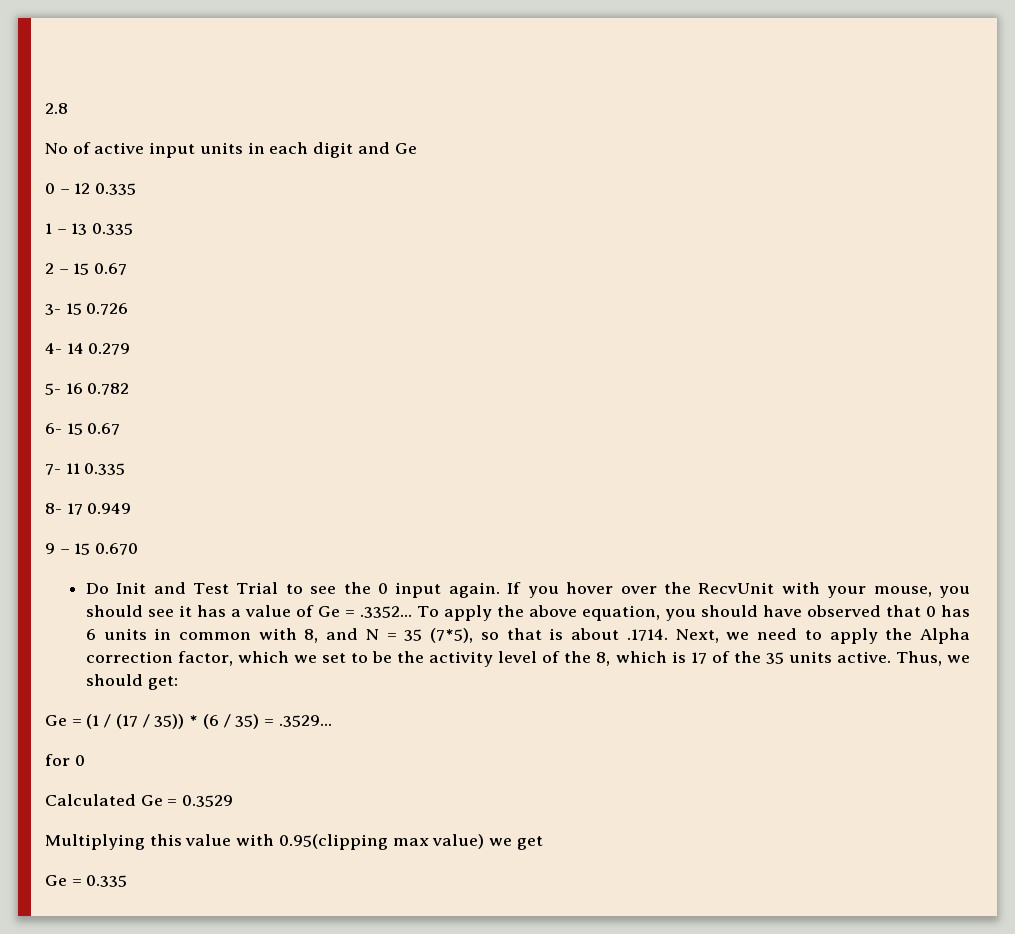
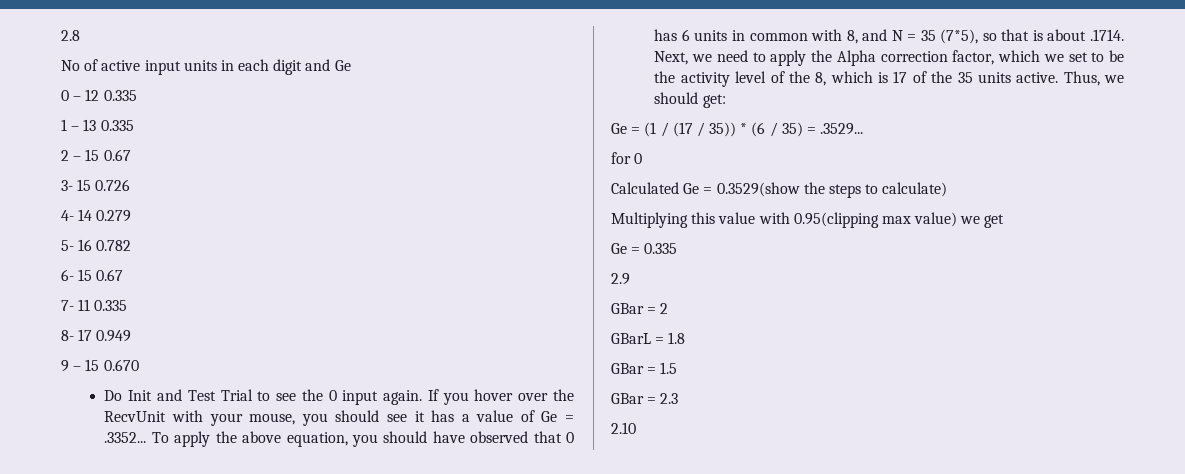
- Calculated Ge = 0.3529
+ Calculated Ge = 0.3529(show the steps to calculate)
+ 2.9
+ GBar = 2
+ GBarL = 1.8
+ GBar = 1.5
+ GBar = 2.3
+ 2.10

